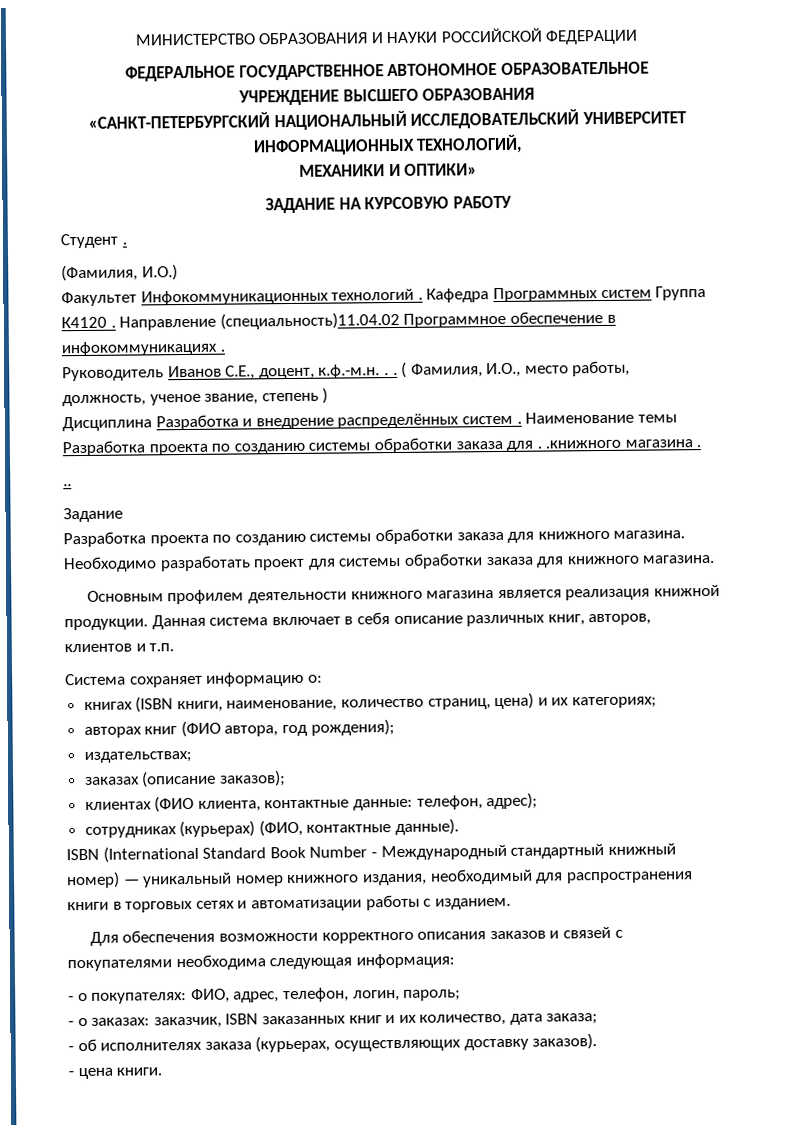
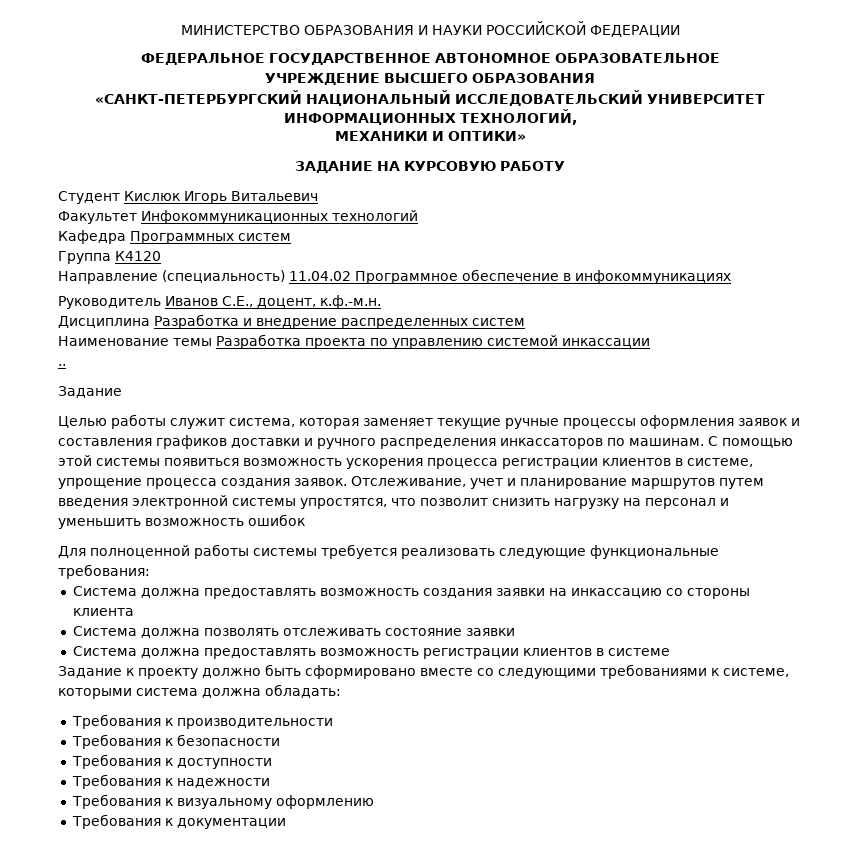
- Студент .
- (Фамилия, И.О.)
+ Студент Кислюк Игорь Витальевич
- Факультет Инфокоммуникационных технологий . Кафедра Программных систем Группа К4120 . Направление (специальность)11.04.02 Программное обеспечение в инфокоммуникациях .
+ Факультет Инфокоммуникационных технологий
+ Кафедра Программных систем
+ Группа К4120
+ Направление (специальность) 11.04.02 Программное обеспечение в инфокоммуникациях
- Руководитель Иванов С.Е., доцент, к.ф.-м.н. . . ( Фамилия, И.О., место работы, должность, ученое звание, степень )
+ Руководитель Иванов С.Е., доцент, к.ф.-м.н.
- Дисциплина Разработка и внедрение распределённых систем . Наименование темы Разработка проекта по созданию системы обработки заказа для . .книжного магазина .
+ Дисциплина Разработка и внедрение распределенных систем
+ Наименование темы Разработка проекта по управлению системой инкассации
  ..
  Задание
- Разработка проекта по созданию системы обработки заказа для книжного магазина. Необходимо разработать проект для системы обработки заказа для книжного магазина.
- Основным профилем деятельности книжного магазина является реализация книжной продукции. Данная система включает в себя описание различных книг, авторов, клиентов и т.п.
- Система сохраняет информацию о:
- книгах (ISBN книги, наименование, количество страниц, цена) и их категориях;
- авторах книг (ФИО автора, год рождения);
- издательствах;
- заказах (описание заказов);
- клиентах (ФИО клиента, контактные данные: телефон, адрес);
- сотрудниках (курьерах) (ФИО, контактные данные).
- ISBN (International Standard Book Number - Международный стандартный книжный номер) — уникальный номер книжного издания, необходимый для распространения книги в торговых сетях и автоматизации работы с изданием.
- Для обеспечения возможности корректного описания заказов и связей с покупателями необходима следующая информация:
- - о покупателях: ФИО, адрес, телефон, логин, пароль;
- - о заказах: заказчик, ISBN заказанных книг и их количество, дата заказа;
- - об исполнителях заказа (курьерах, осуществляющих доставку заказов).
- - цена книги.
+ Целью работы служит система, которая заменяет текущие ручные процессы оформления заявок и составления графиков доставки и ручного распределения инкассаторов по машинам. С помощью этой системы появиться возможность ускорения процесса регистрации клиентов в системе, упрощение процесса создания заявок. Отслеживание, учет и планирование маршрутов путем введения электронной системы упростятся, что позволит снизить нагрузку на персонал и уменьшить возможность ошибок
+ Для полноценной работы системы требуется реализовать следующие функциональные требования:
+ Система должна предоставлять возможность создания заявки на инкассацию со стороны клиента
+ Система должна позволять отслеживать состояние заявки
+ Система должна предоставлять возможность регистрации клиентов в системе
+ Задание к проекту должно быть сформировано вместе со следующими требованиями к системе, которыми система должна обладать:
+ Требования к производительности
+ Требования к безопасности
+ Требования к доступности
+ Требования к надежности
+ Требования к визуальному оформлению
+ Требования к документации

